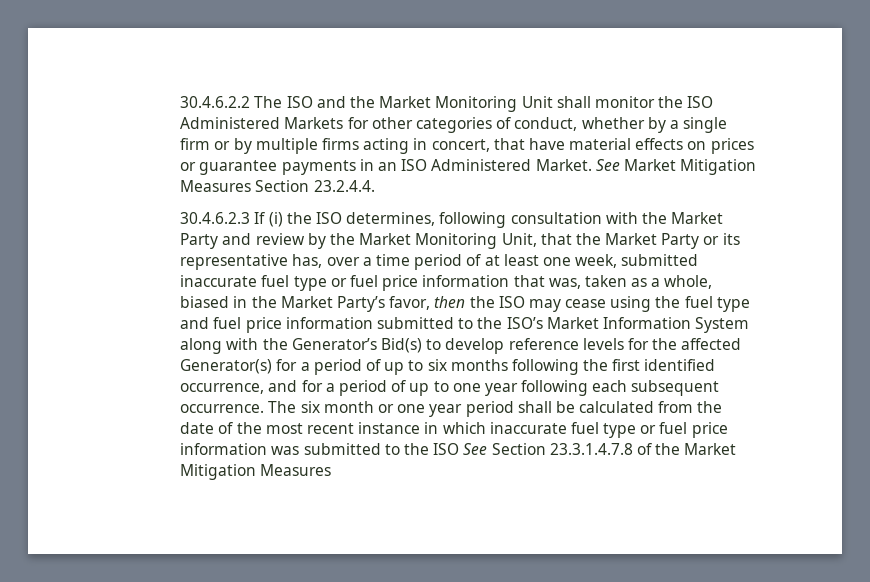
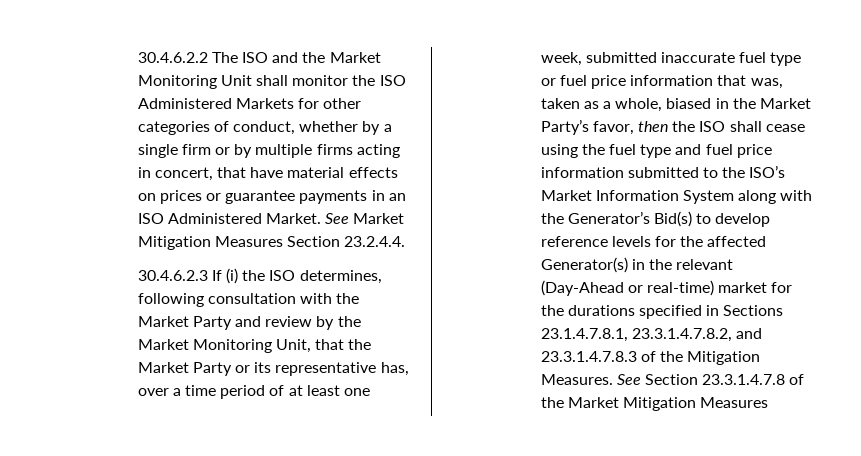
- 30.4.6.2.3 If (i) the ISO determines, following consultation with the Market Party and review by the Market Monitoring Unit, that the Market Party or its representative has, over a time period of at least one week, submitted inaccurate fuel type or fuel price information that was, taken as a whole, biased in the Market Party’s favor, then the ISO may cease using the fuel type and fuel price information submitted to the ISO’s Market Information System along with the Generator’s Bid(s) to develop reference levels for the affected Generator(s) for a period of up to six months following the first identified occurrence, and for a period of up to one year following each subsequent occurrence. The six month or one year period shall be calculated from the date of the most recent instance in which inaccurate fuel type or fuel price information was submitted to the ISO See Section 23.3.1.4.7.8 of the Market Mitigation Measures
+ 30.4.6.2.3 If (i) the ISO determines, following consultation with the Market Party and review by the Market Monitoring Unit, that the Market Party or its representative has, over a time period of at least one week, submitted inaccurate fuel type or fuel price information that was, taken as a whole, biased in the Market Party’s favor, then the ISO shall cease using the fuel type and fuel price information submitted to the ISO’s Market Information System along with the Generator’s Bid(s) to develop reference levels for the affected Generator(s) in the relevant (Day-Ahead or real-time) market for the durations specified in Sections 23.1.4.7.8.1, 23.3.1.4.7.8.2, and 23.3.1.4.7.8.3 of the Mitigation Measures. See Section 23.3.1.4.7.8 of the Market Mitigation Measures

